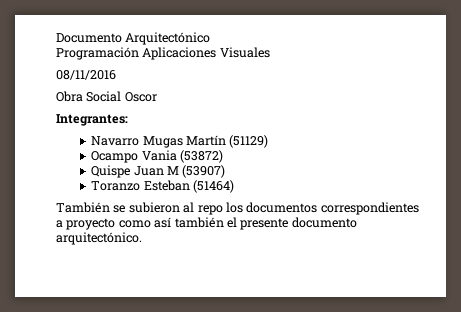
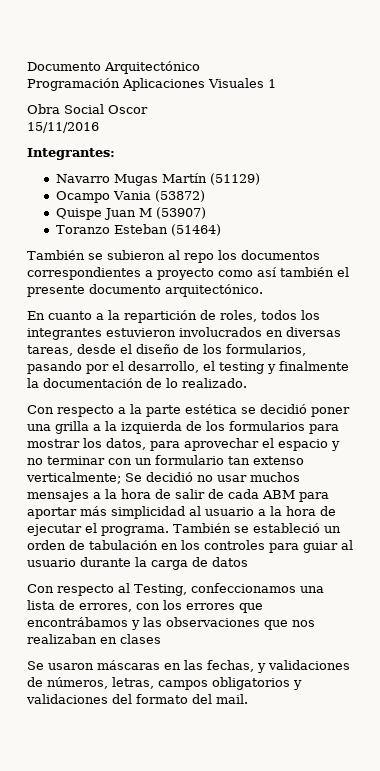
- Programación Aplicaciones Visuales
- 08/11/2016
+ Programación Aplicaciones Visuales 1
+ 15/11/2016
+ En cuanto a la repartición de roles, todos los integrantes estuvieron involucrados en diversas tareas, desde el diseño de los formularios, pasando por el desarrollo, el testing y finalmente la documentación de lo realizado.
+ Con respecto a la parte estética se decidió poner una grilla a la izquierda de los formularios para mostrar los datos, para aprovechar el espacio y no terminar con un formulario tan extenso verticalmente; Se decidió no usar muchos mensajes a la hora de salir de cada ABM para aportar más simplicidad al usuario a la hora de ejecutar el programa. También se estableció un orden de tabulación en los controles para guiar al usuario durante la carga de datos
+ Con respecto al Testing, confeccionamos una lista de errores, con los errores que encontrábamos y las observaciones que nos realizaban en clases
+ Se usaron máscaras en las fechas, y validaciones de números, letras, campos obligatorios y validaciones del formato del mail.

